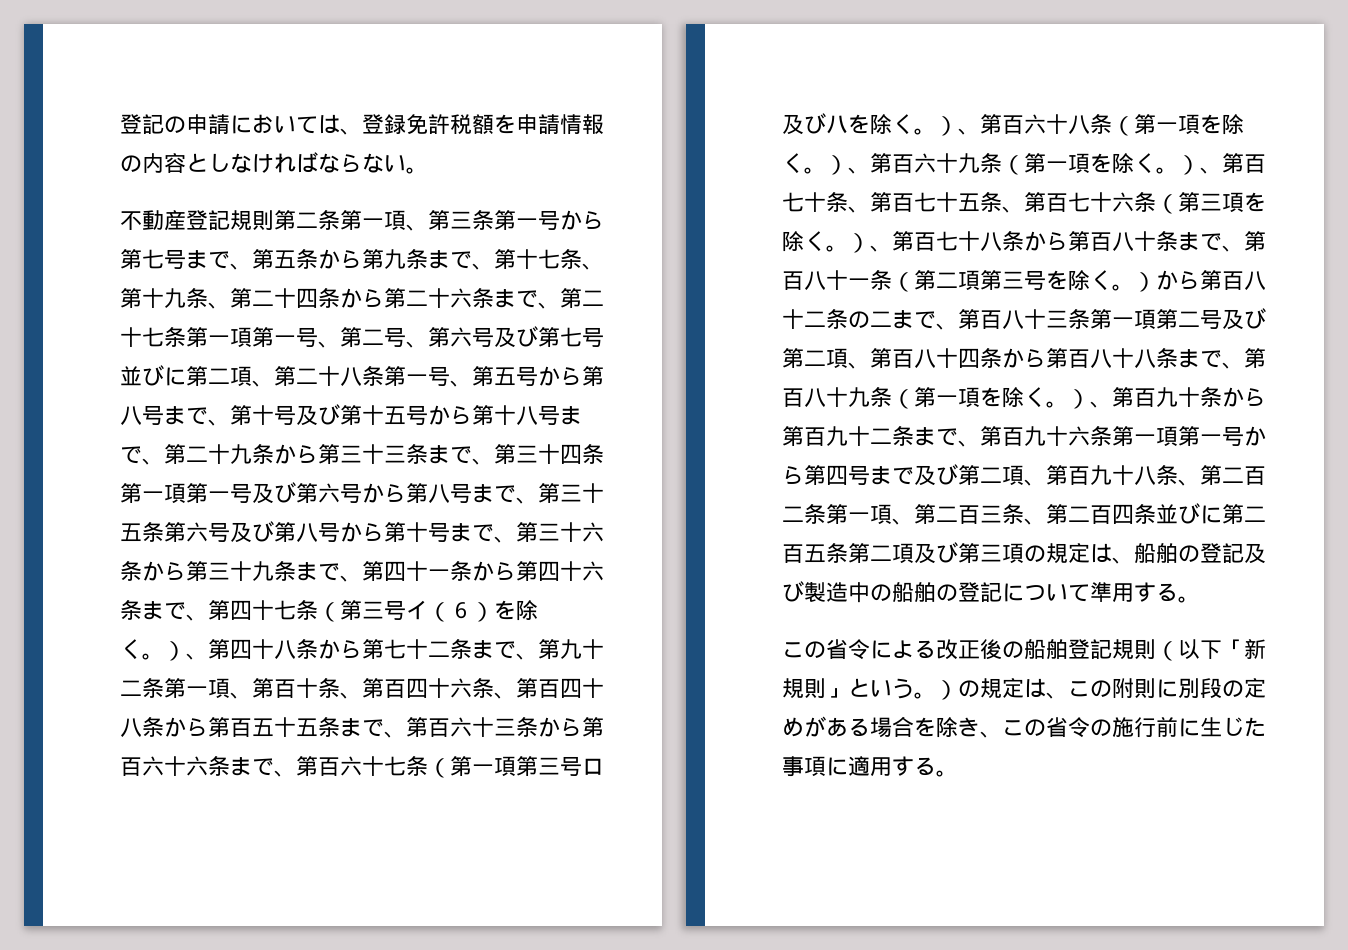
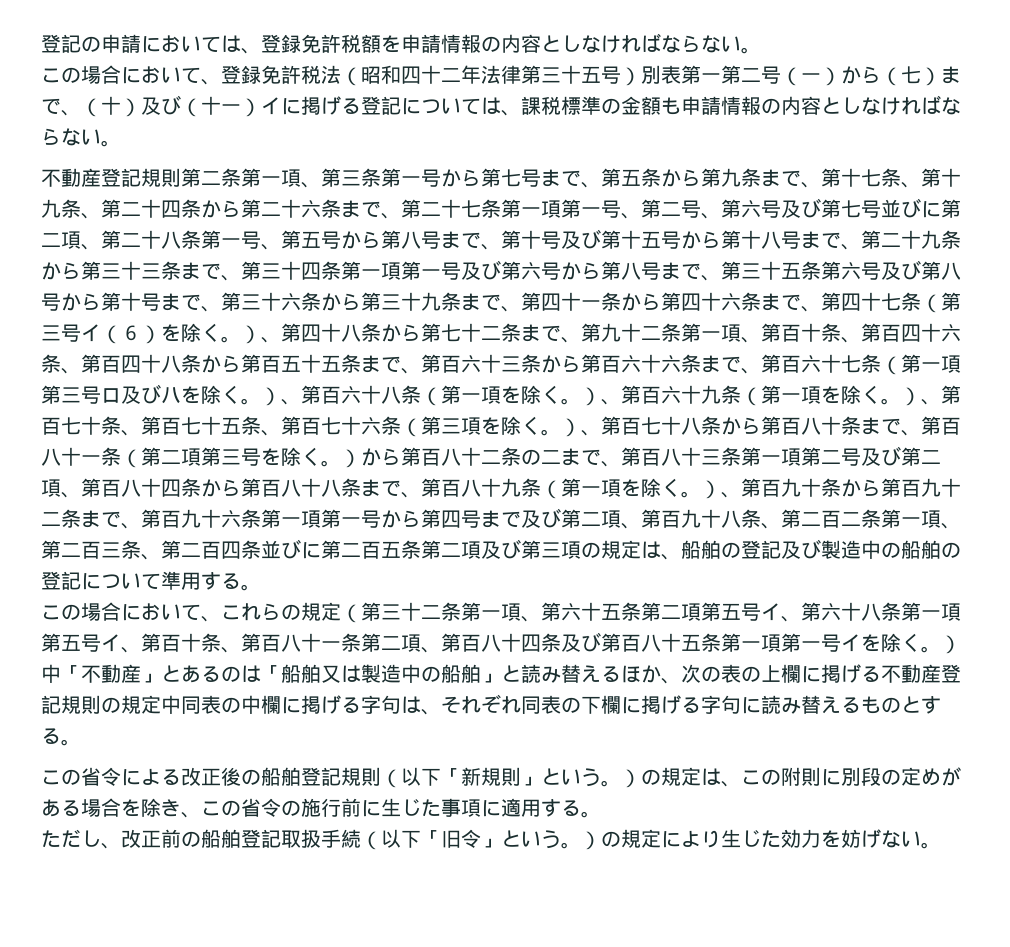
+ この場合において、登録免許税法（昭和四十二年法律第三十五号）別表第一第二号（一）から（七）まで、（十）及び（十一）イに掲げる登記については、課税標準の金額も申請情報の内容としなければならない。
+ この場合において、これらの規定（第三十二条第一項、第六十五条第二項第五号イ、第六十八条第一項第五号イ、第百十条、第百八十一条第二項、第百八十四条及び第百八十五条第一項第一号イを除く。）中「不動産」とあるのは「船舶又は製造中の船舶」と読み替えるほか、次の表の上欄に掲げる不動産登記規則の規定中同表の中欄に掲げる字句は、それぞれ同表の下欄に掲げる字句に読み替えるものとする。
+ ただし、改正前の船舶登記取扱手続（以下「旧令」という。）の規定により生じた効力を妨げない。

